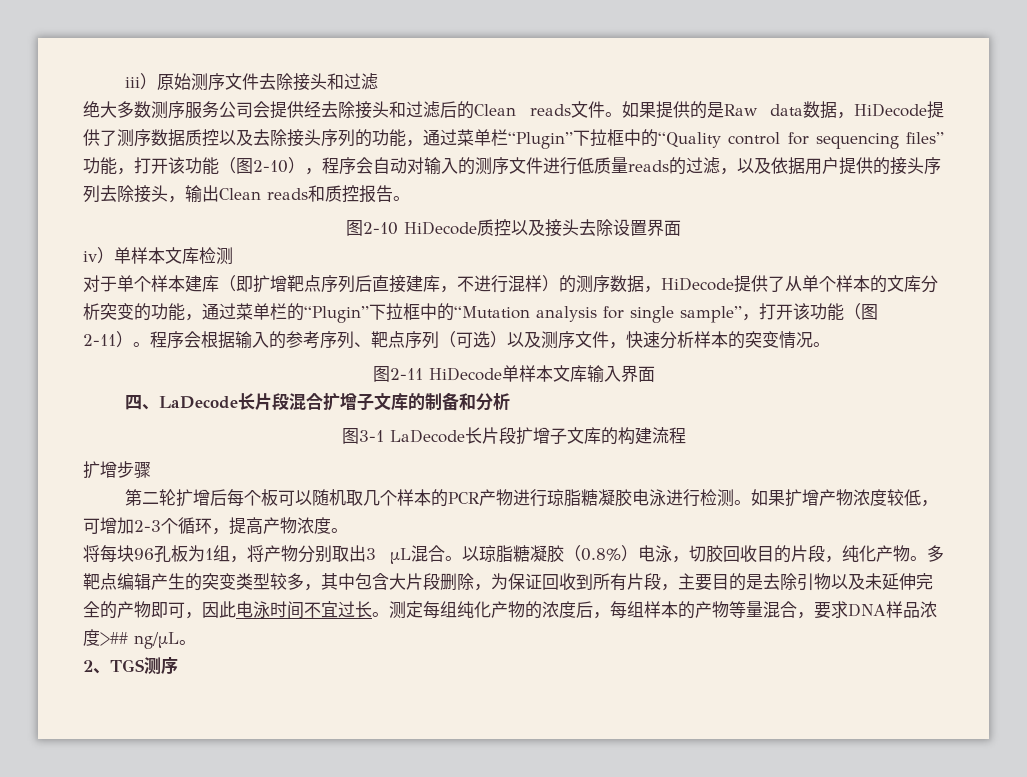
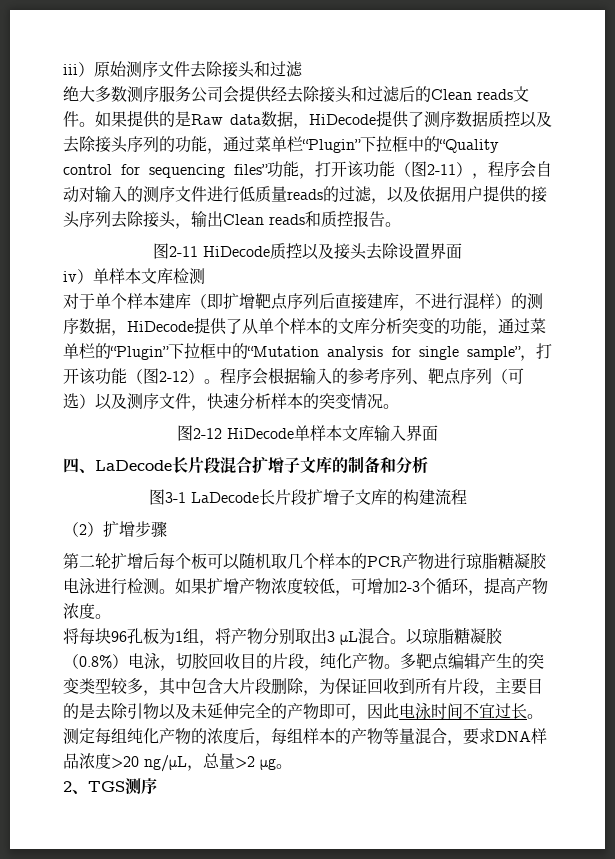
- 如果提供的是Raw data数据，HiDecode提供了测序数据质控以及去除接头序列的功能，通过菜单栏“Plugin”下拉框中的“Quality control for sequencing files”功能，打开该功能（图2-10），程序会自动对输入的测序文件进行低质量reads的过滤，以及依据用户提供的接头序列去除接头，输出Clean reads和质控报告。
+ 如果提供的是Raw data数据，HiDecode提供了测序数据质控以及去除接头序列的功能，通过菜单栏“Plugin”下拉框中的“Quality control for sequencing files”功能，打开该功能（图2-11），程序会自动对输入的测序文件进行低质量reads的过滤，以及依据用户提供的接头序列去除接头，输出Clean reads和质控报告。
- 图2-10 HiDecode质控以及接头去除设置界面
+ 图2-11 HiDecode质控以及接头去除设置界面
- 对于单个样本建库（即扩增靶点序列后直接建库，不进行混样）的测序数据，HiDecode提供了从单个样本的文库分析突变的功能，通过菜单栏的“Plugin”下拉框中的“Mutation analysis for single sample”，打开该功能（图2-11）。
+ 对于单个样本建库（即扩增靶点序列后直接建库，不进行混样）的测序数据，HiDecode提供了从单个样本的文库分析突变的功能，通过菜单栏的“Plugin”下拉框中的“Mutation analysis for single sample”，打开该功能（图2-12）。
- 图2-11 HiDecode单样本文库输入界面
+ 图2-12 HiDecode单样本文库输入界面
- 扩增步骤
+ （2）扩增步骤
- 测定每组纯化产物的浓度后，每组样本的产物等量混合，要求DNA样品浓度>## ng/μL。
+ 测定每组纯化产物的浓度后，每组样本的产物等量混合，要求DNA样品浓度>20 ng/μL，总量>2 μg。

